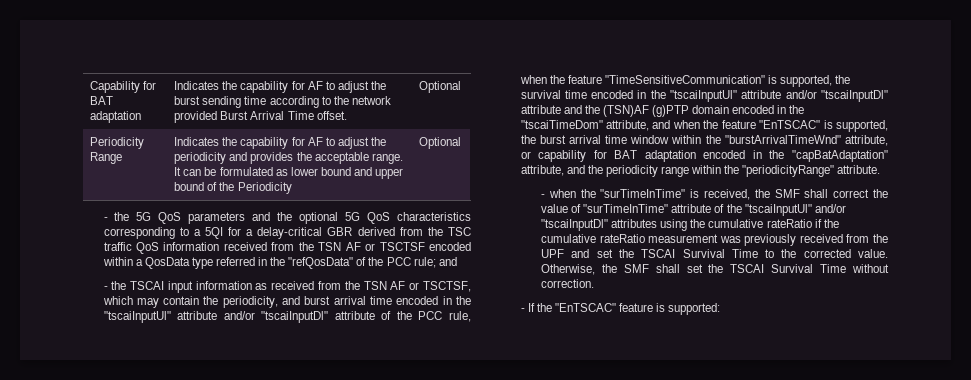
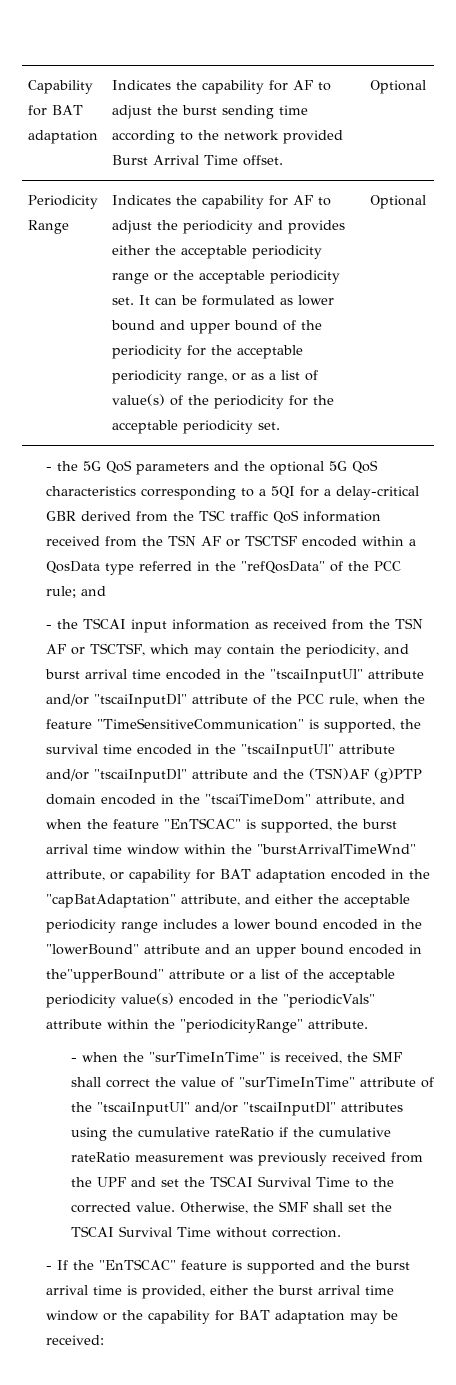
- Indicates the capability for AF to adjust the periodicity and provides the acceptable range.
+ Indicates the capability for AF to adjust the periodicity and provides either the acceptable periodicity range or the acceptable periodicity set.
- It can be formulated as lower bound and upper bound of the Periodicity
+ It can be formulated as lower bound and upper bound of the periodicity for the acceptable periodicity range, or as a list of value(s) of the periodicity for the acceptable periodicity set.
- - the TSCAI input information as received from the TSN AF or TSCTSF, which may contain the periodicity, and burst arrival time encoded in the "tscaiInputUl" attribute and/or "tscaiInputDl" attribute of the PCC rule, when the feature "TimeSensitiveCommunication" is supported, the survival time encoded in the "tscaiInputUl" attribute and/or "tscaiInputDl" attribute and the (TSN)AF (g)PTP domain encoded in the "tscaiTimeDom" attribute, and when the feature "EnTSCAC" is supported, the burst arrival time window within the "burstArrivalTimeWnd" attribute, or capability for BAT adaptation encoded in the "capBatAdaptation" attribute, and the periodicity range within the "periodicityRange" attribute.
+ - the TSCAI input information as received from the TSN AF or TSCTSF, which may contain the periodicity, and burst arrival time encoded in the "tscaiInputUl" attribute and/or "tscaiInputDl" attribute of the PCC rule, when the feature "TimeSensitiveCommunication" is supported, the survival time encoded in the "tscaiInputUl" attribute and/or "tscaiInputDl" attribute and the (TSN)AF (g)PTP domain encoded in the "tscaiTimeDom" attribute, and when the feature "EnTSCAC" is supported, the burst arrival time window within the "burstArrivalTimeWnd" attribute, or capability for BAT adaptation encoded in the "capBatAdaptation" attribute, and either the acceptable periodicity range includes a lower bound encoded in the "lowerBound" attribute and an upper bound encoded in the"upperBound" attribute or a list of the acceptable periodicity value(s) encoded in the "periodicVals" attribute within the "periodicityRange" attribute.
- - If the "EnTSCAC" feature is supported:
+ - If the "EnTSCAC" feature is supported and the burst arrival time is provided, either the burst arrival time window or the capability for BAT adaptation may be received:

